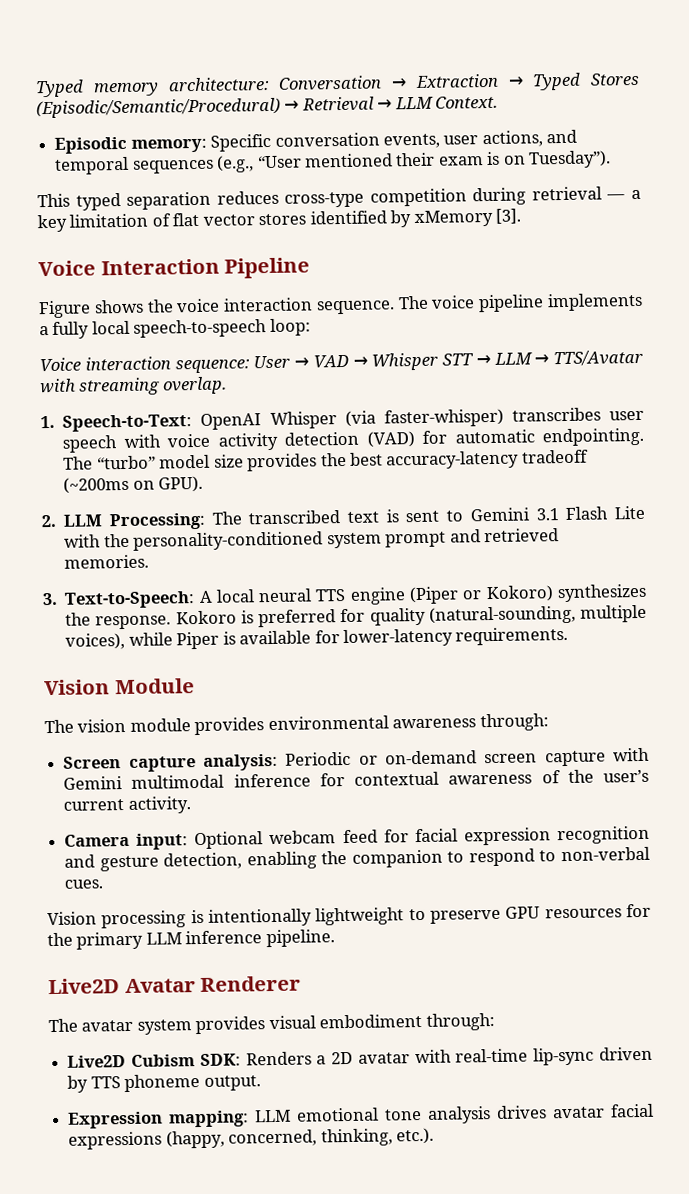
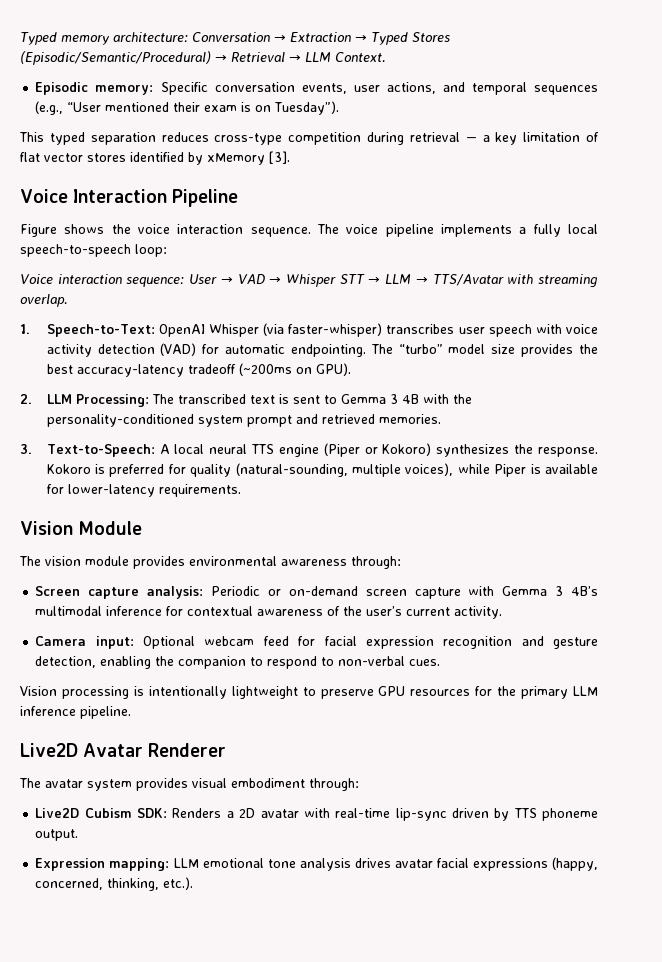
- 2. LLM Processing: The transcribed text is sent to Gemini 3.1 Flash Lite with the personality-conditioned system prompt and retrieved memories.
+ 2. LLM Processing: The transcribed text is sent to Gemma 3 4B with the personality-conditioned system prompt and retrieved memories.
- Screen capture analysis: Periodic or on-demand screen capture with Gemini multimodal inference for contextual awareness of the user’s current activity.
+ Screen capture analysis: Periodic or on-demand screen capture with Gemma 3 4B’s multimodal inference for contextual awareness of the user’s current activity.

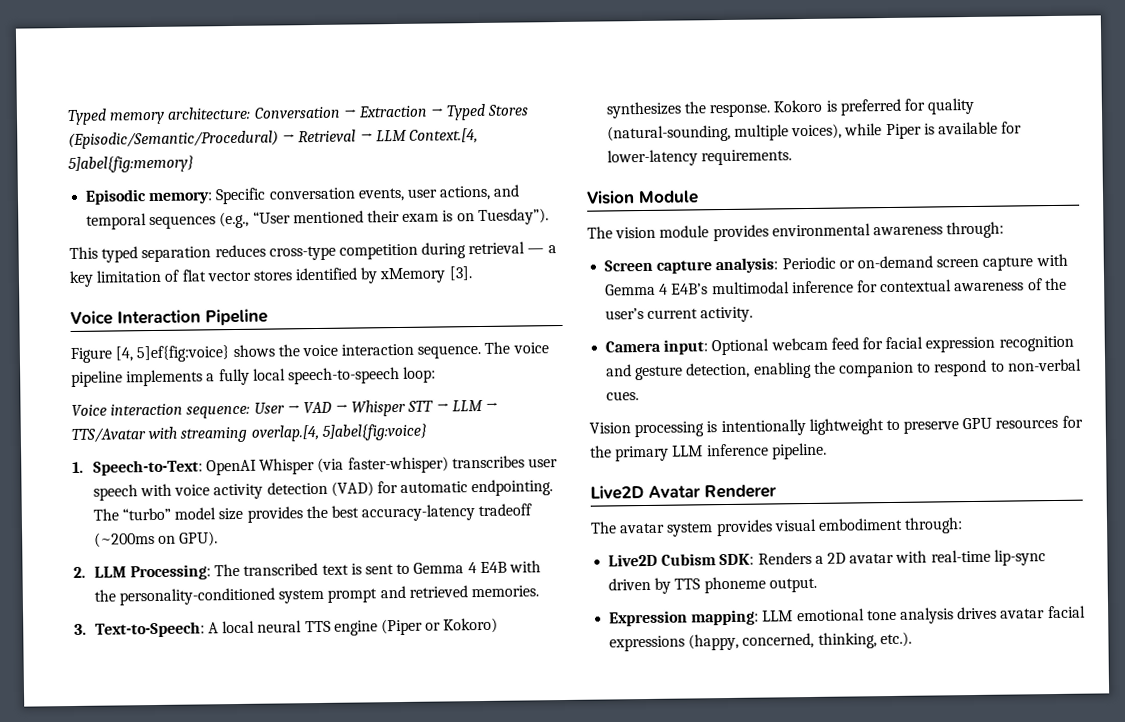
- Typed memory architecture: Conversation → Extraction → Typed Stores (Episodic/Semantic/Procedural) → Retrieval → LLM Context.
+ Typed memory architecture: Conversation → Extraction → Typed Stores (Episodic/Semantic/Procedural) → Retrieval → LLM Context.[4, 5]abel{fig:memory}
- Figure shows the voice interaction sequence.
+ Figure [4, 5]ef{fig:voice} shows the voice interaction sequence.
- Voice interaction sequence: User → VAD → Whisper STT → LLM → TTS/Avatar with streaming overlap.
+ Voice interaction sequence: User → VAD → Whisper STT → LLM → TTS/Avatar with streaming overlap.[4, 5]abel{fig:voice}
- 2. LLM Processing: The transcribed text is sent to Gemma 3 4B with the personality-conditioned system prompt and retrieved memories.
+ 2. LLM Processing: The transcribed text is sent to Gemma 4 E4B with the personality-conditioned system prompt and retrieved memories.
- Screen capture analysis: Periodic or on-demand screen capture with Gemma 3 4B’s multimodal inference for contextual awareness of the user’s current activity.
+ Screen capture analysis: Periodic or on-demand screen capture with Gemma 4 E4B’s multimodal inference for contextual awareness of the user’s current activity.

